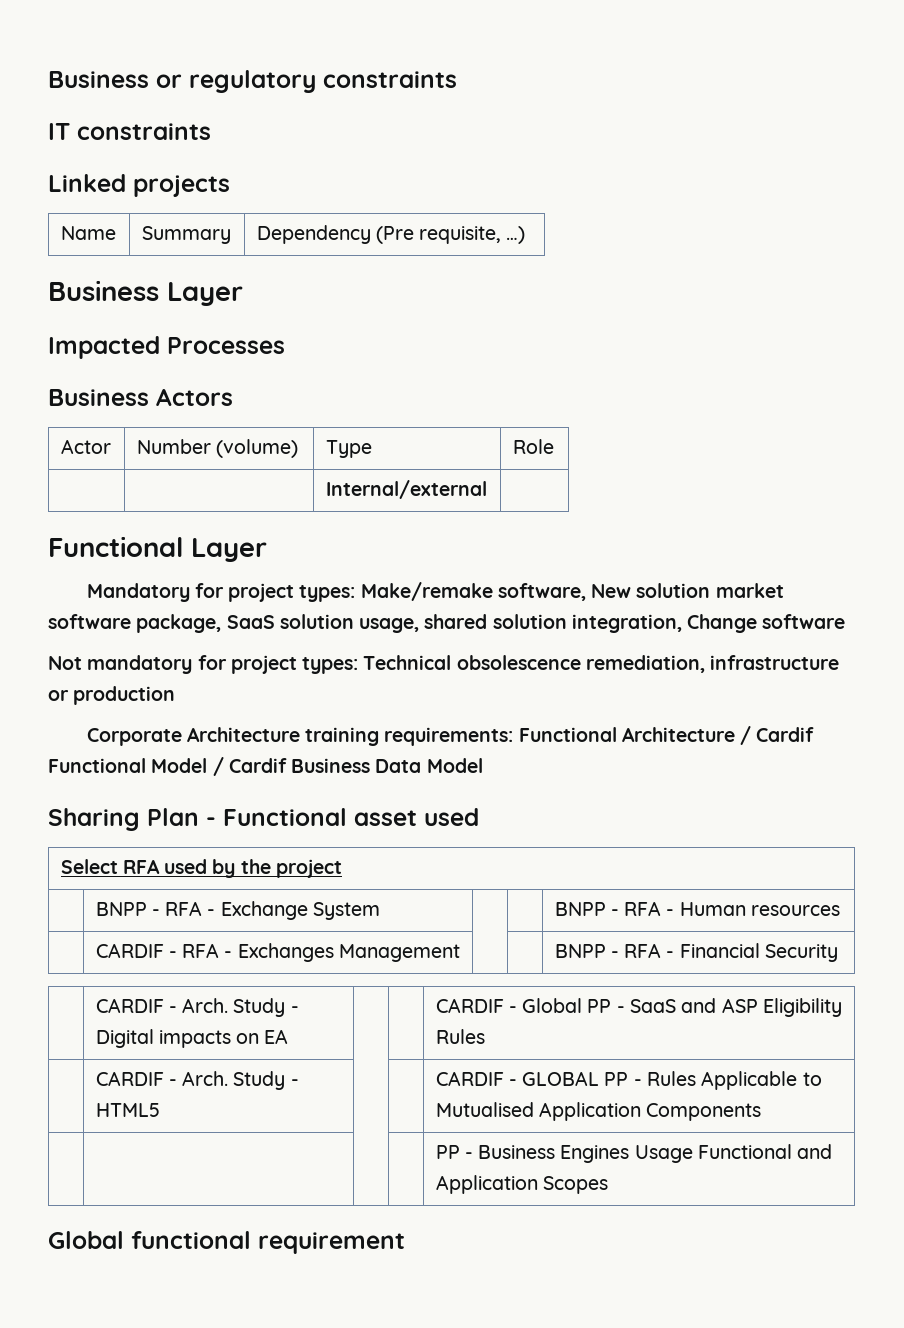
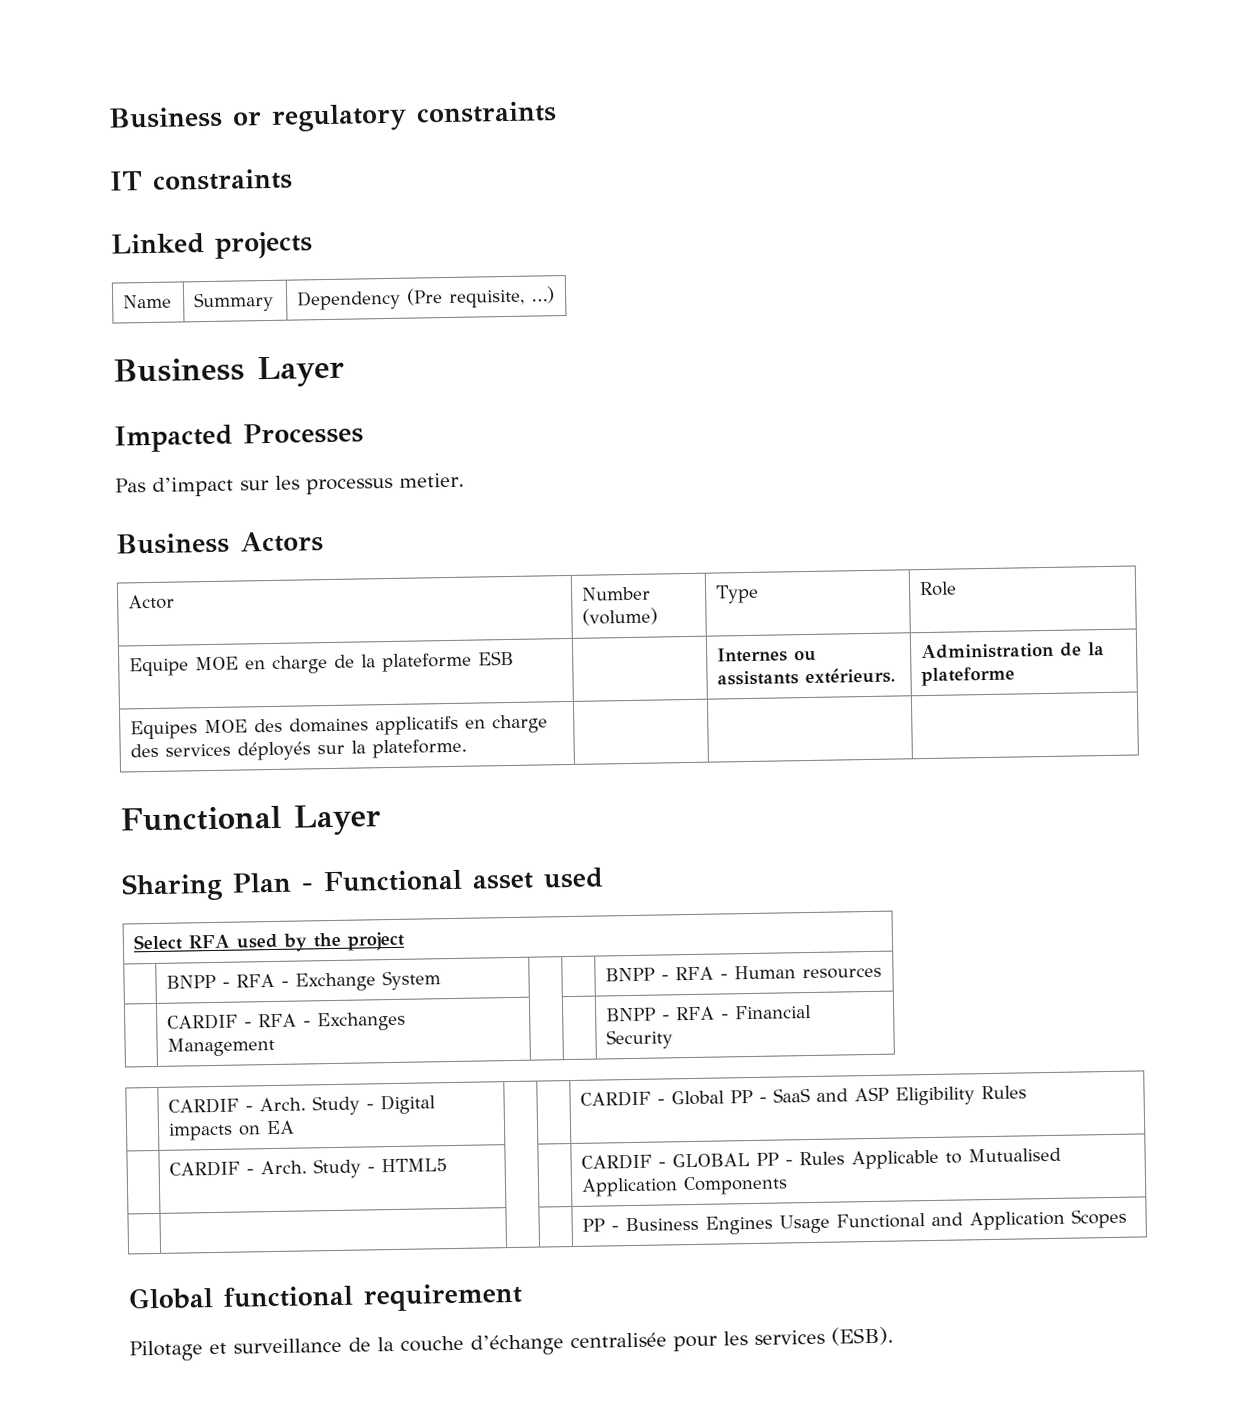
+ Pas d’impact sur les processus metier.
- | | Internal/external |
+ Equipe MOE en charge de la plateforme ESB | | Internes ou assistants extérieurs. | Administration de la plateforme
+ Equipes MOE des domaines applicatifs en charge des services déployés sur la plateforme. | | |
  Functional Layer
- Mandatory for project types: Make/remake software, New solution market software package, SaaS solution usage, shared solution integration, Change software
- Not mandatory for project types: Technical obsolescence remediation, infrastructure or production
- Corporate Architecture training requirements: Functional Architecture / Cardif Functional Model / Cardif Business Data Model
+ Pilotage et surveillance de la couche d’échange centralisée pour les services (ESB).

